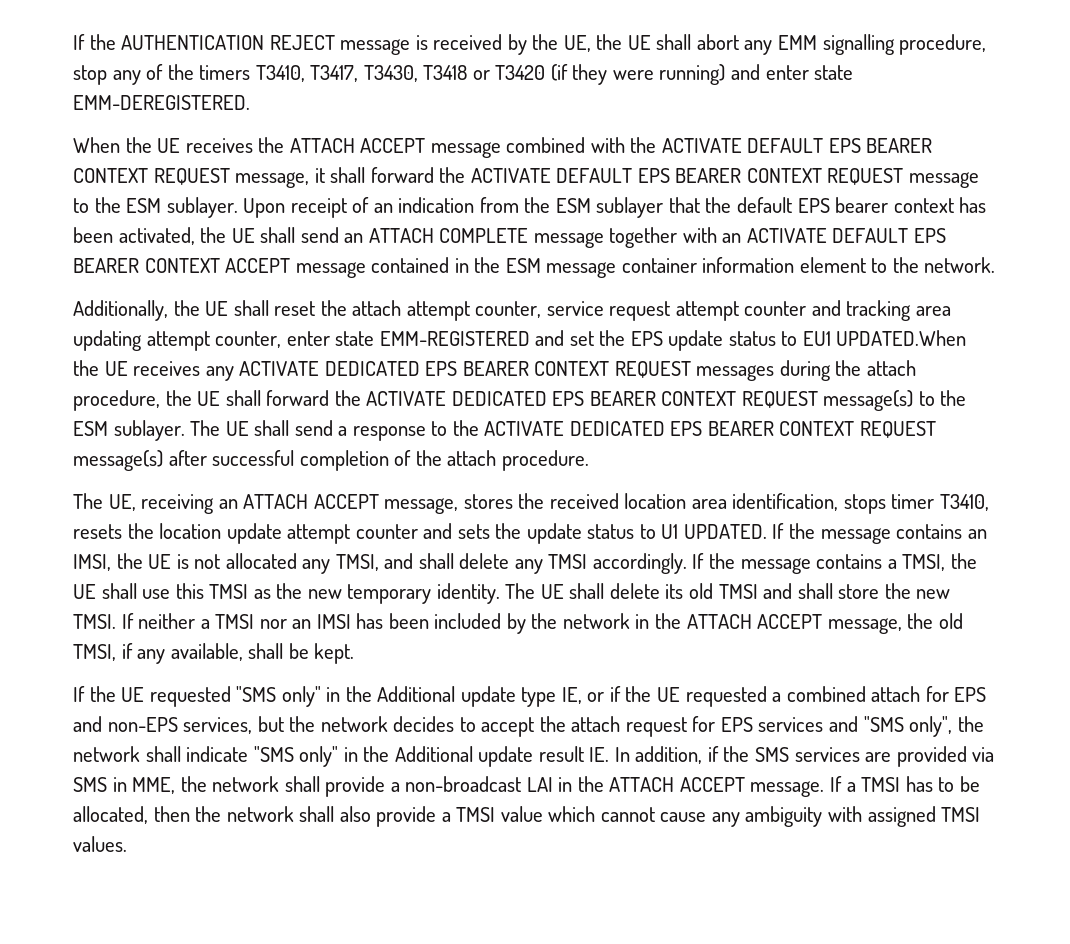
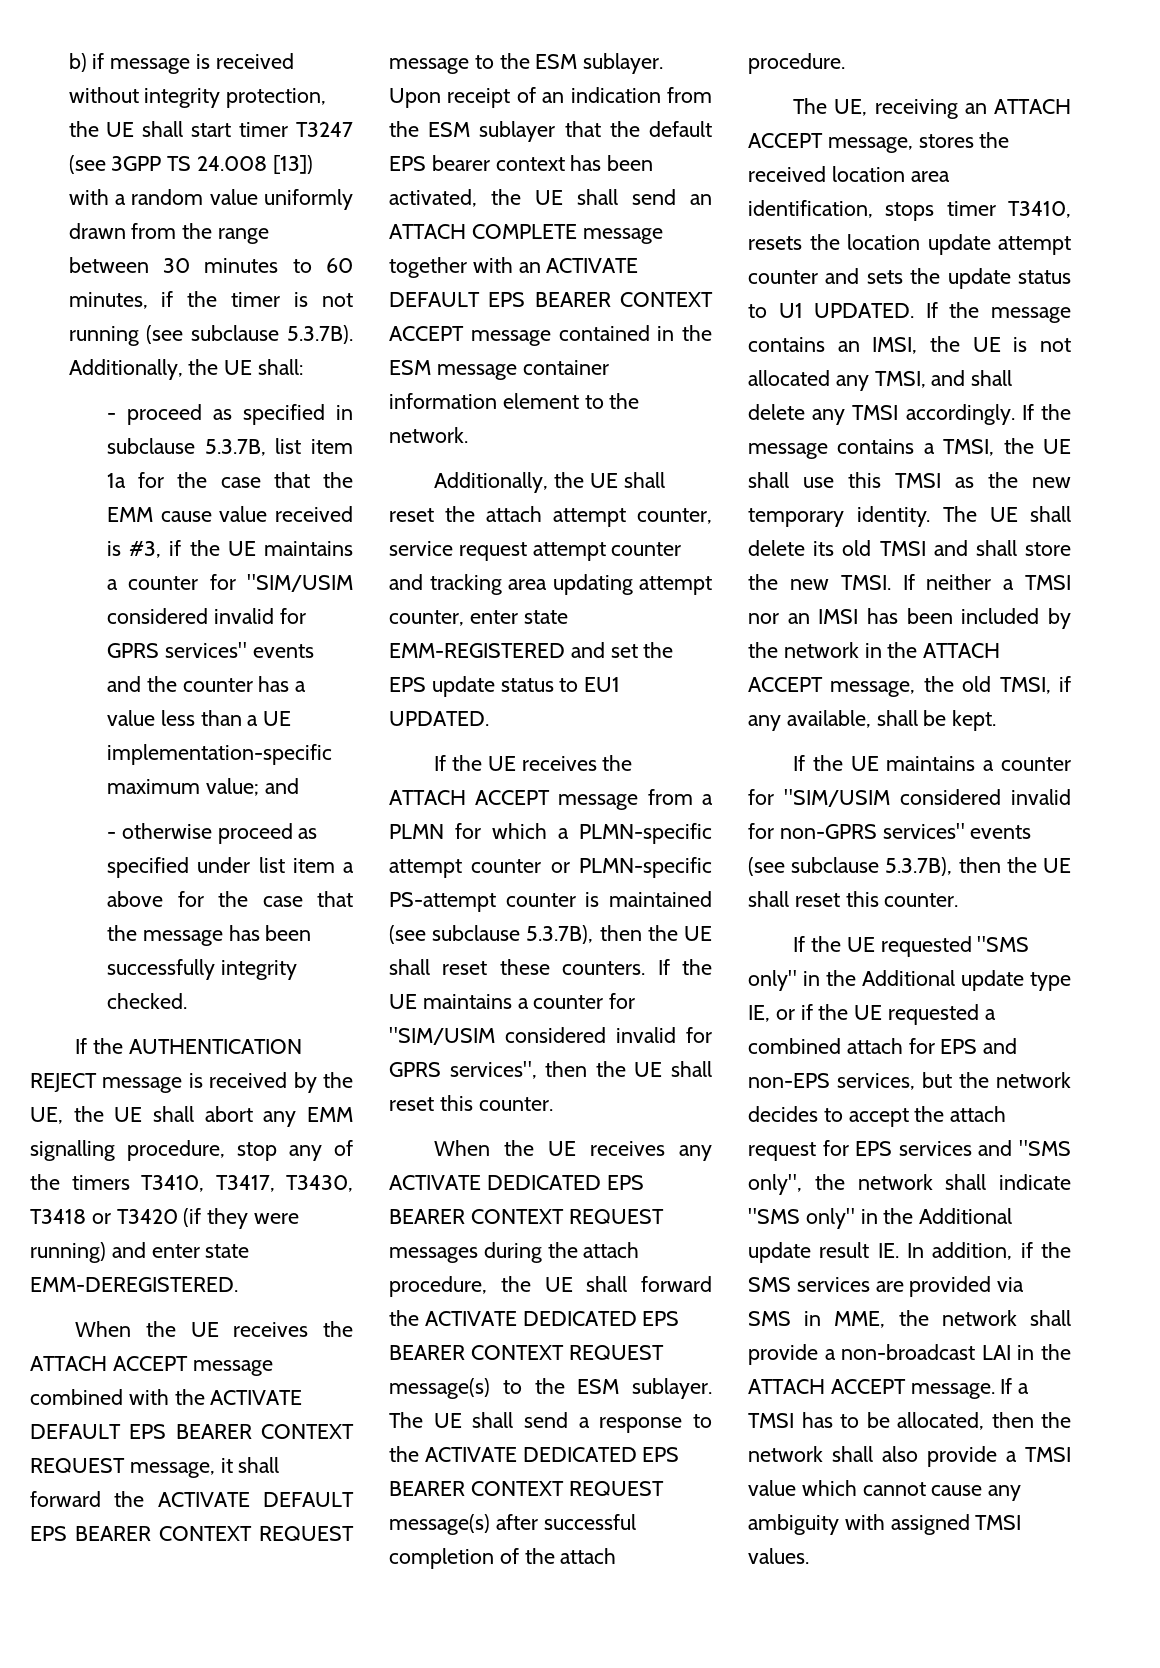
+ b) if message is received without integrity protection, the UE shall start timer T3247 (see 3GPP TS 24.008 [13]) with a random value uniformly drawn from the range between 30 minutes to 60 minutes, if the timer is not running (see subclause 5.3.7B). Additionally, the UE shall:
+ - proceed as specified in subclause 5.3.7B, list item 1a for the case that the EMM cause value received is #3, if the UE maintains a counter for "SIM/USIM considered invalid for GPRS services" events and the counter has a value less than a UE implementation-specific maximum value; and
+ - otherwise proceed as specified under list item a above for the case that the message has been successfully integrity checked.
- Additionally, the UE shall reset the attach attempt counter, service request attempt counter and tracking area updating attempt counter, enter state EMM-REGISTERED and set the EPS update status to EU1 UPDATED.When the UE receives any ACTIVATE DEDICATED EPS BEARER CONTEXT REQUEST messages during the attach procedure, the UE shall forward the ACTIVATE DEDICATED EPS BEARER CONTEXT REQUEST message(s) to the ESM sublayer.
+ Additionally, the UE shall reset the attach attempt counter, service request attempt counter and tracking area updating attempt counter, enter state EMM-REGISTERED and set the EPS update status to EU1 UPDATED.
+ If the UE receives the ATTACH ACCEPT message from a PLMN for which a PLMN-specific attempt counter or PLMN-specific PS-attempt counter is maintained (see subclause 5.3.7B), then the UE shall reset these counters. If the UE maintains a counter for "SIM/USIM considered invalid for GPRS services", then the UE shall reset this counter.
+ When the UE receives any ACTIVATE DEDICATED EPS BEARER CONTEXT REQUEST messages during the attach procedure, the UE shall forward the ACTIVATE DEDICATED EPS BEARER CONTEXT REQUEST message(s) to the ESM sublayer.
+ If the UE maintains a counter for "SIM/USIM considered invalid for non-GPRS services" events (see subclause 5.3.7B), then the UE shall reset this counter.

